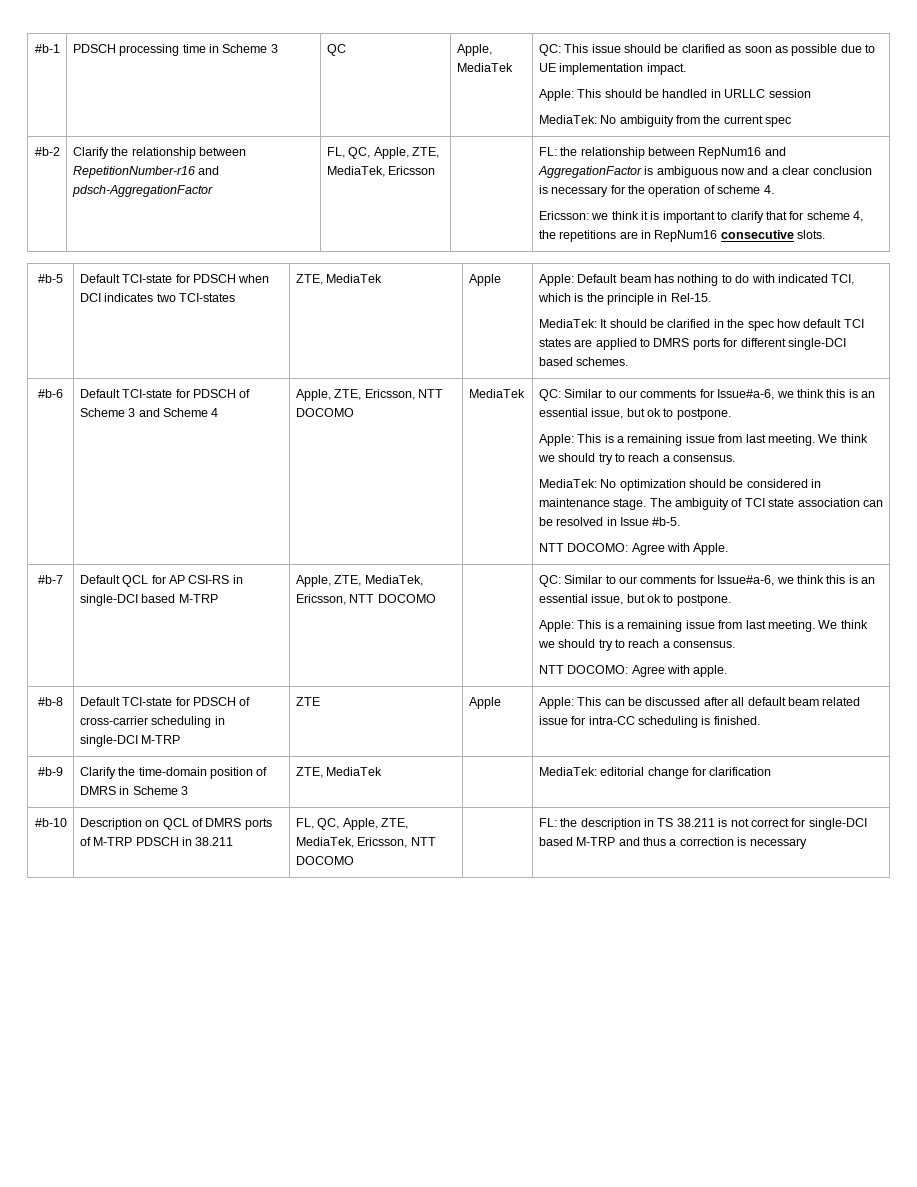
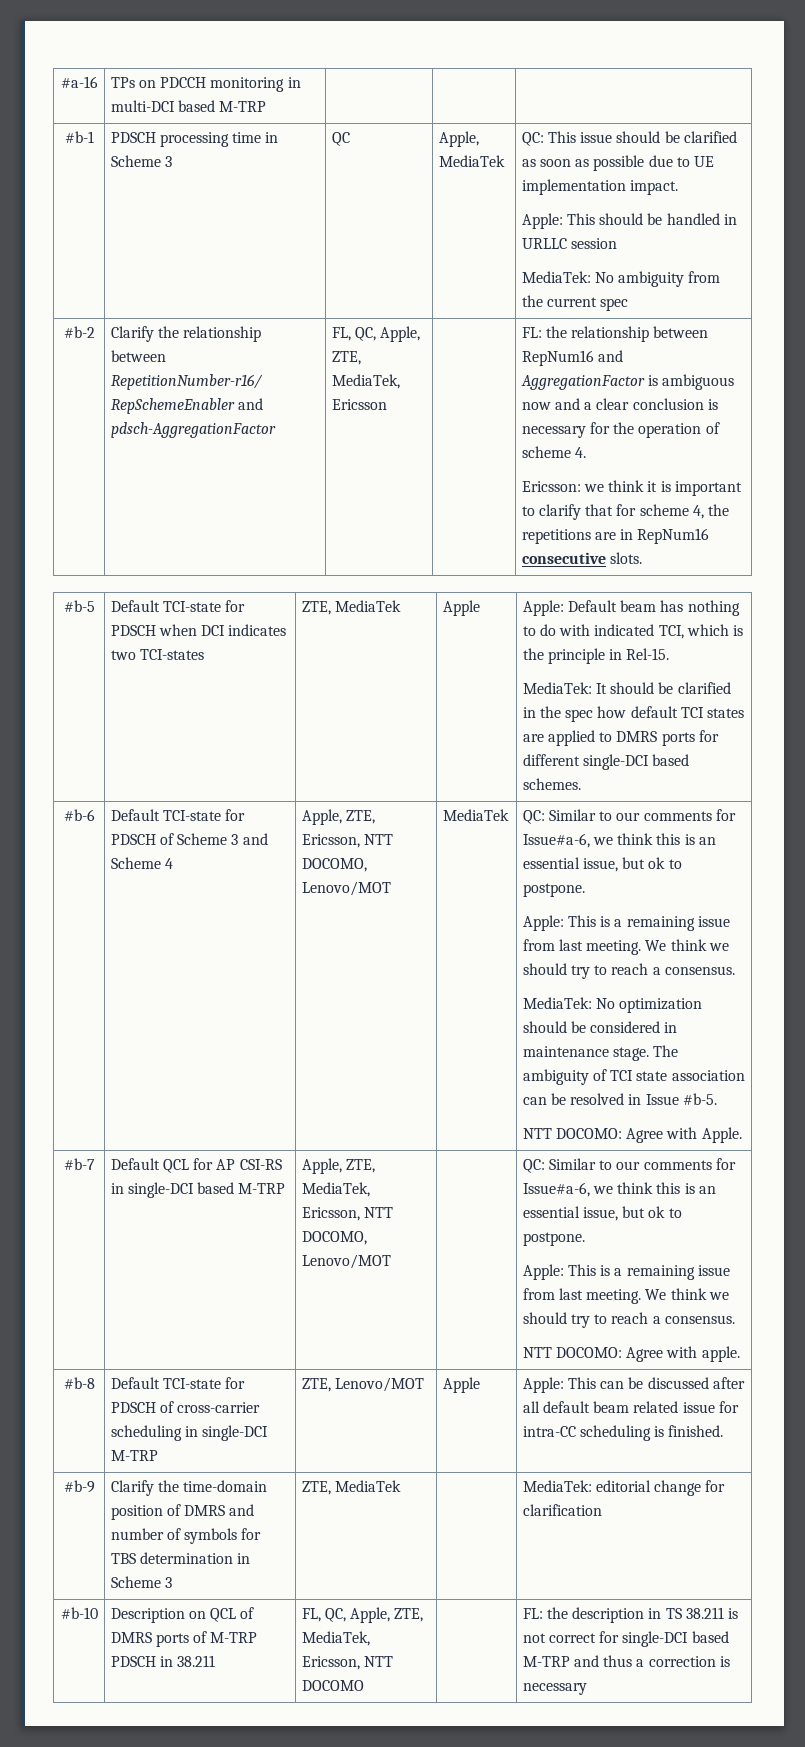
+ #a-16 | TPs on PDCCH monitoring in multi-DCI based M-TRP | | |
- Clarify the relationship between RepetitionNumber-r16 and pdsch-AggregationFactor
+ Clarify the relationship between RepetitionNumber-r16/ RepSchemeEnabler and pdsch-AggregationFactor
- Apple, ZTE, Ericsson, NTT DOCOMO
+ Apple, ZTE, Ericsson, NTT DOCOMO, Lenovo/MOT
- Default QCL for AP CSI-RS in single-DCI based M-TRP | Apple, ZTE, MediaTek, Ericsson, NTT DOCOMO
+ Default QCL for AP CSI-RS in single-DCI based M-TRP | Apple, ZTE, MediaTek, Ericsson, NTT DOCOMO, Lenovo/MOT
- #b-8 | Default TCI-state for PDSCH of cross-carrier scheduling in single-DCI M-TRP | ZTE | Apple | Apple: This can be discussed after all default beam related issue for intra-CC scheduling is finished.
+ #b-8 | Default TCI-state for PDSCH of cross-carrier scheduling in single-DCI M-TRP | ZTE, Lenovo/MOT | Apple | Apple: This can be discussed after all default beam related issue for intra-CC scheduling is finished.
- #b-9 | Clarify the time-domain position of DMRS in Scheme 3 | ZTE, MediaTek | | MediaTek: editorial change for clarification
+ #b-9 | Clarify the time-domain position of DMRS and number of symbols for TBS determination in Scheme 3 | ZTE, MediaTek | | MediaTek: editorial change for clarification

